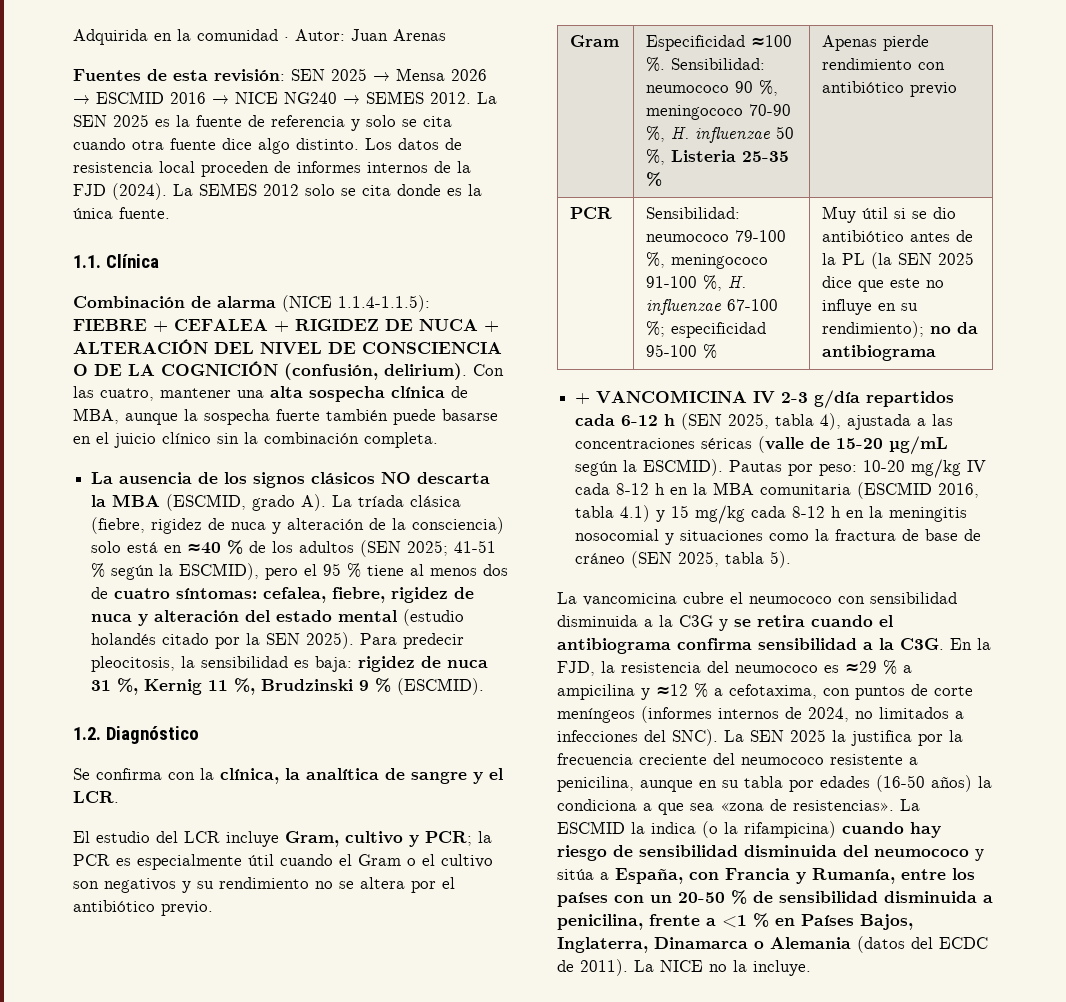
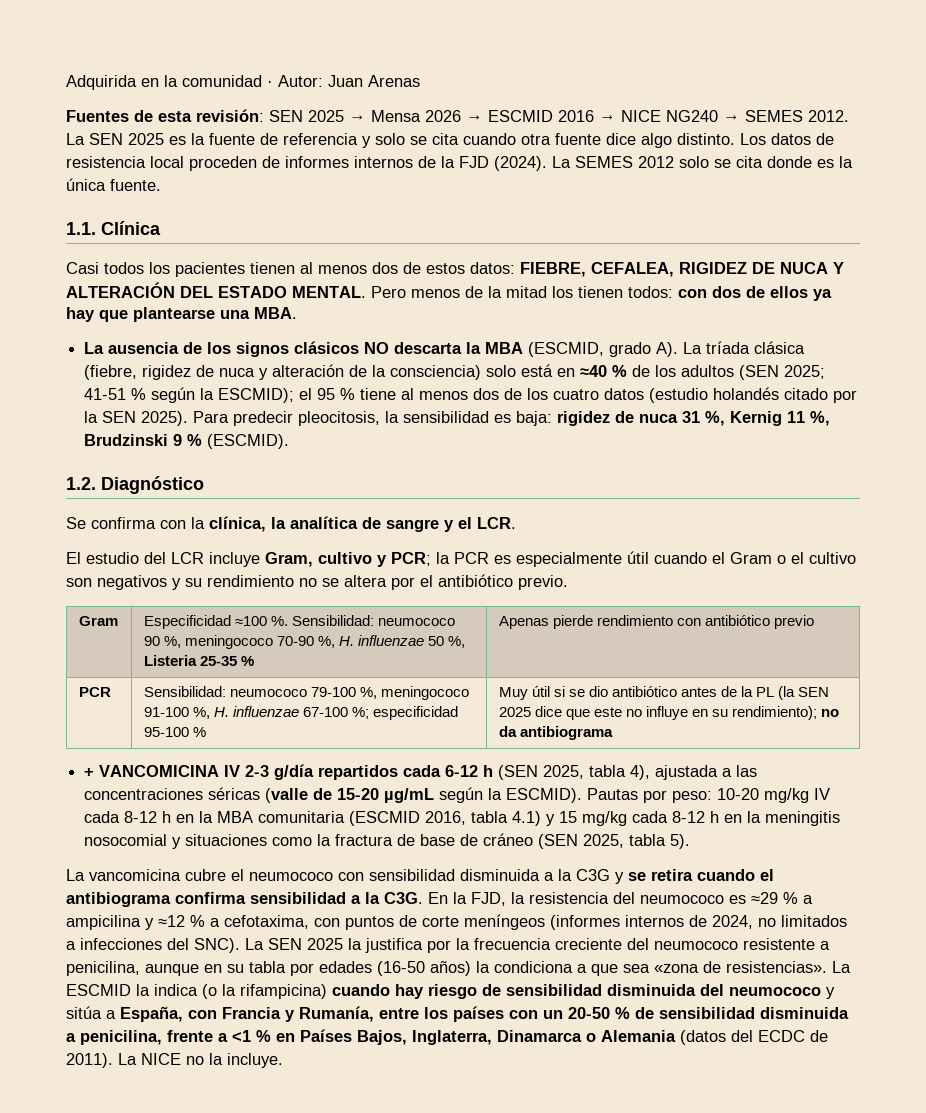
- Combinación de alarma (NICE 1.1.4‑1.1.5): FIEBRE + CEFALEA + RIGIDEZ DE NUCA + ALTERACIÓN DEL NIVEL DE CONSCIENCIA O DE LA COGNICIÓN (confusión, delirium). Con las cuatro, mantener una alta sospecha clínica de MBA, aunque la sospecha fuerte también puede basarse en el juicio clínico sin la combinación completa.
+ Casi todos los pacientes tienen al menos dos de estos datos: FIEBRE, CEFALEA, RIGIDEZ DE NUCA Y ALTERACIÓN DEL ESTADO MENTAL. Pero menos de la mitad los tienen todos: con dos de ellos ya hay que plantearse una MBA.
- La ausencia de los signos clásicos NO descarta la MBA (ESCMID, grado A). La tríada clásica (fiebre, rigidez de nuca y alteración de la consciencia) solo está en ≈40 % de los adultos (SEN 2025; 41‑51 % según la ESCMID), pero el 95 % tiene al menos dos de cuatro síntomas: cefalea, fiebre, rigidez de nuca y alteración del estado mental (estudio holandés citado por la SEN 2025).
+ La ausencia de los signos clásicos NO descarta la MBA (ESCMID, grado A). La tríada clásica (fiebre, rigidez de nuca y alteración de la consciencia) solo está en ≈40 % de los adultos (SEN 2025; 41‑51 % según la ESCMID); el 95 % tiene al menos dos de los cuatro datos (estudio holandés citado por la SEN 2025).

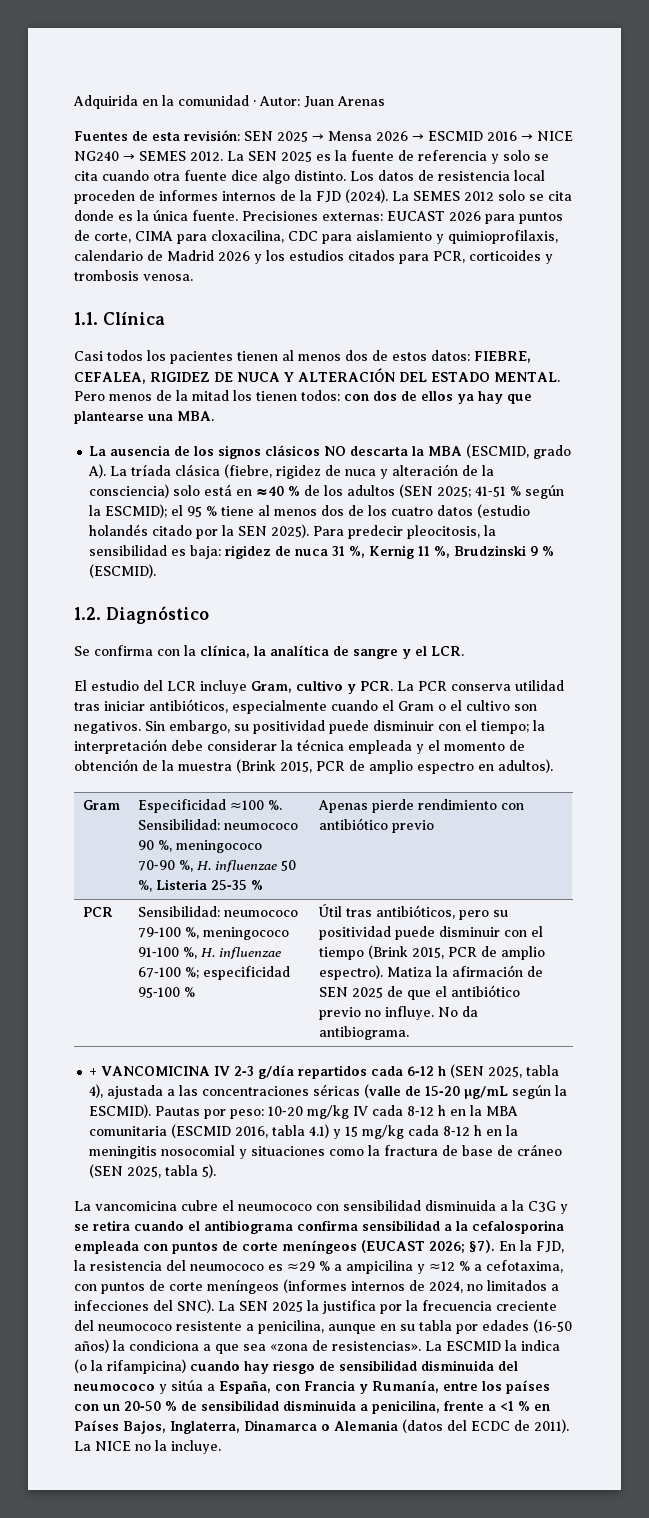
+ Precisiones externas: EUCAST 2026 para puntos de corte, CIMA para cloxacilina, CDC para aislamiento y quimioprofilaxis, calendario de Madrid 2026 y los estudios citados para PCR, corticoides y trombosis venosa.
- El estudio del LCR incluye Gram, cultivo y PCR; la PCR es especialmente útil cuando el Gram o el cultivo son negativos y su rendimiento no se altera por el antibiótico previo.
+ El estudio del LCR incluye Gram, cultivo y PCR. La PCR conserva utilidad tras iniciar antibióticos, especialmente cuando el Gram o el cultivo son negativos. Sin embargo, su positividad puede disminuir con el tiempo; la interpretación debe considerar la técnica empleada y el momento de obtención de la muestra (Brink 2015, PCR de amplio espectro en adultos).
- Muy útil si se dio antibiótico antes de la PL (la SEN 2025 dice que este no influye en su rendimiento); no da antibiograma
+ Útil tras antibióticos, pero su positividad puede disminuir con el tiempo (Brink 2015, PCR de amplio espectro). Matiza la afirmación de SEN 2025 de que el antibiótico previo no influye. No da antibiograma.
- La vancomicina cubre el neumococo con sensibilidad disminuida a la C3G y se retira cuando el antibiograma confirma sensibilidad a la C3G. En la FJD, la resistencia del neumococo es ≈29 % a ampicilina y ≈12 % a cefotaxima, con puntos de corte meníngeos (informes internos de 2024, no limitados a infecciones del SNC).
+ La vancomicina cubre el neumococo con sensibilidad disminuida a la C3G y se retira cuando el antibiograma confirma sensibilidad a la cefalosporina empleada con puntos de corte meníngeos (EUCAST 2026; §7). En la FJD, la resistencia del neumococo es ≈29 % a ampicilina y ≈12 % a cefotaxima, con puntos de corte meníngeos (informes internos de 2024, no limitados a infecciones del SNC).

